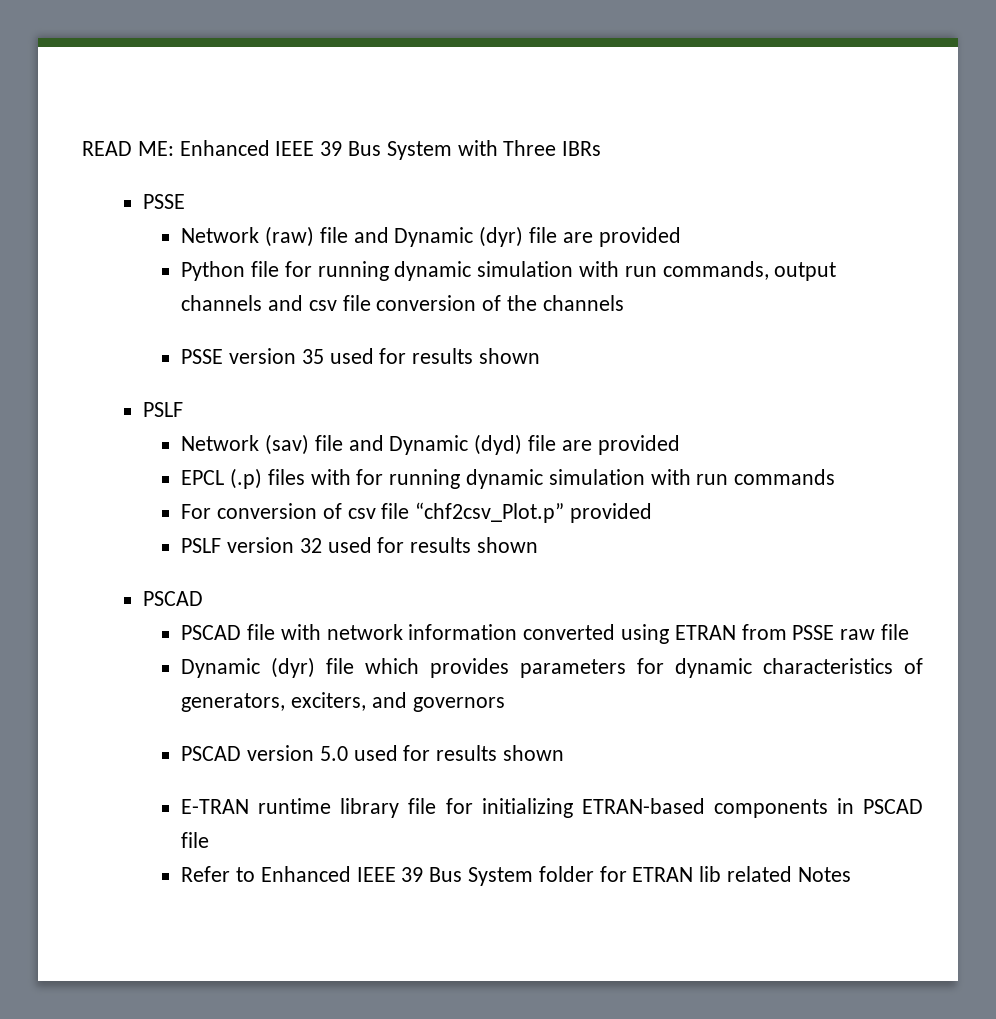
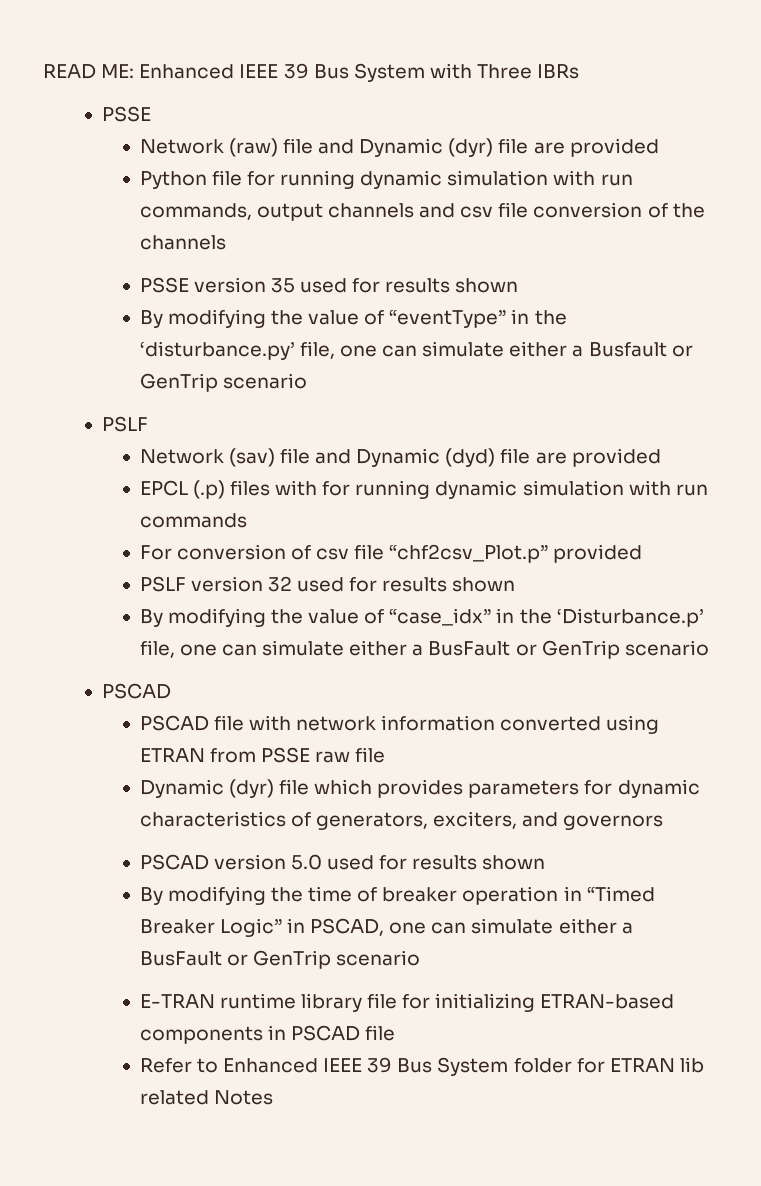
+ By modifying the value of “eventType” in the ‘disturbance.py’ file, one can simulate either a Busfault or GenTrip scenario
+ By modifying the value of “case_idx” in the ‘Disturbance.p’ file, one can simulate either a BusFault or GenTrip scenario
+ By modifying the time of breaker operation in “Timed Breaker Logic” in PSCAD, one can simulate either a BusFault or GenTrip scenario

